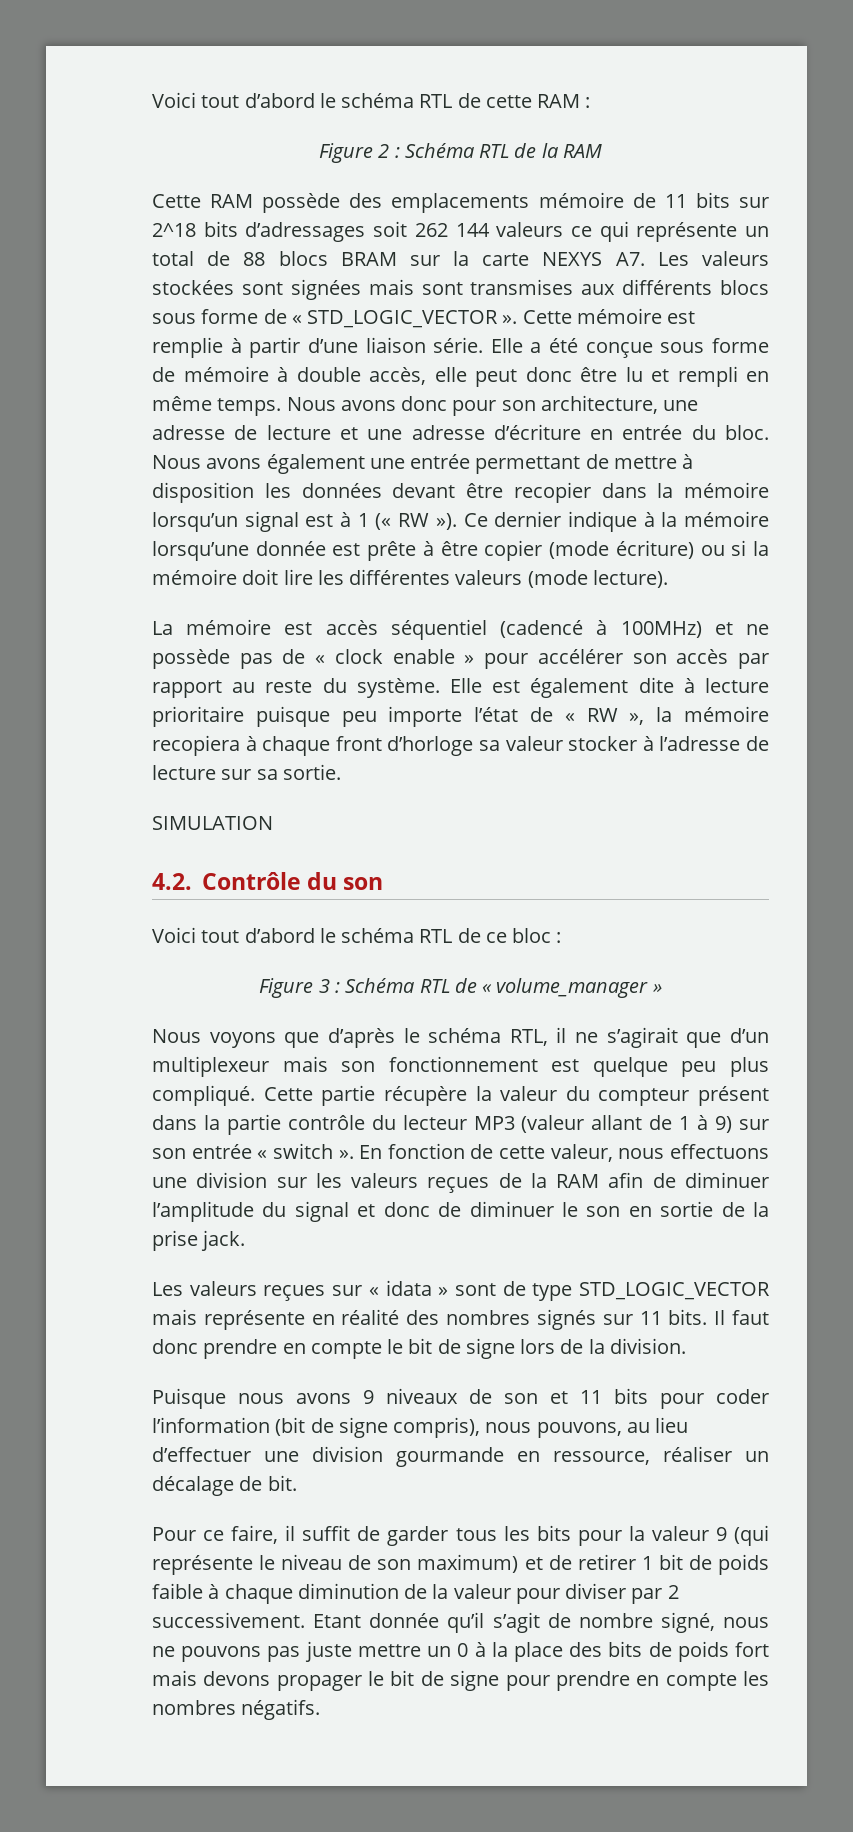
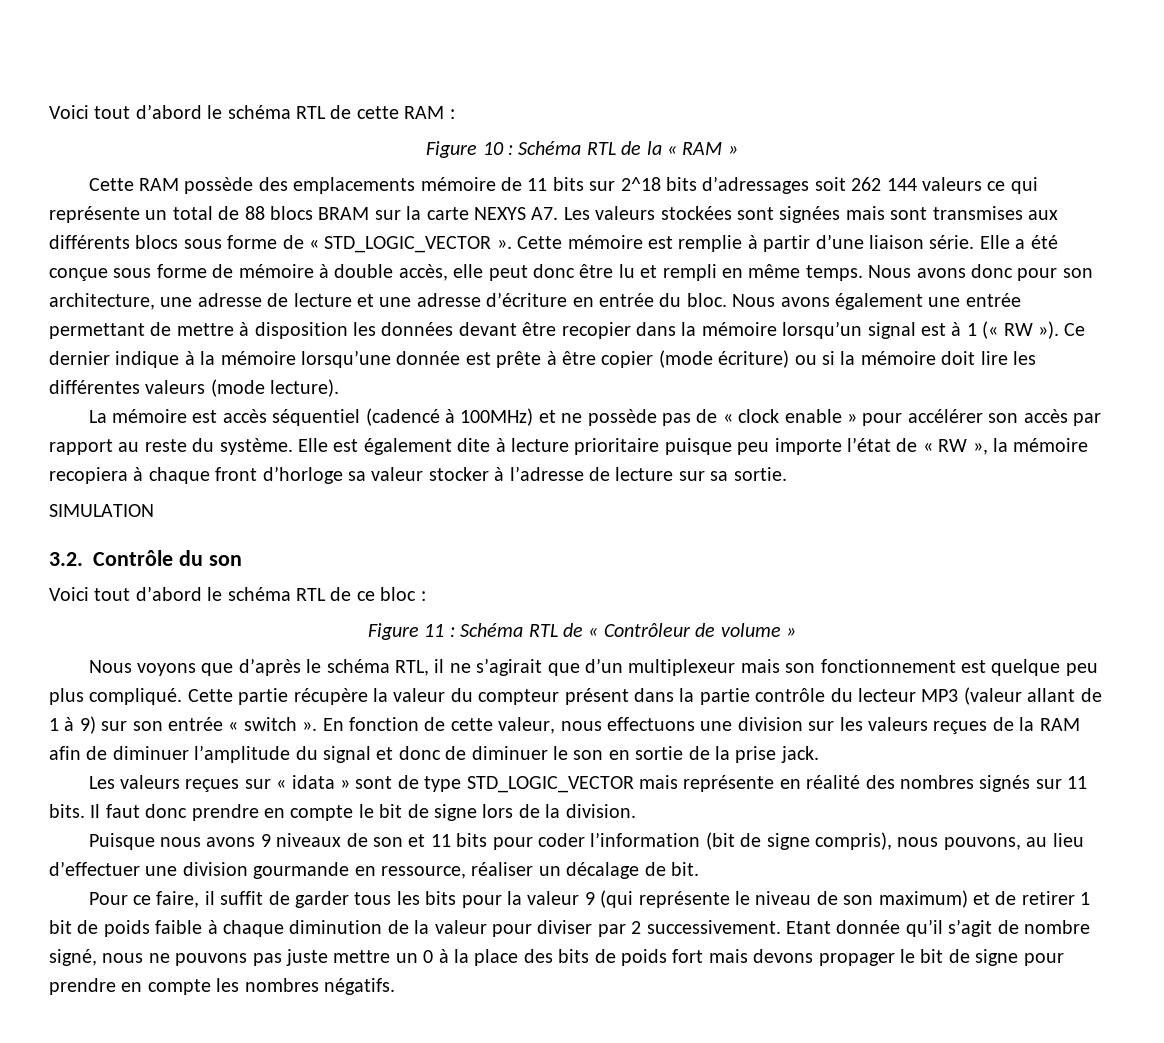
- Figure 2 : Schéma RTL de la RAM
+ Figure 10 : Schéma RTL de la « RAM »
- 4.2. Contrôle du son
+ 3.2. Contrôle du son
- Figure 3 : Schéma RTL de « volume_manager »
+ Figure 11 : Schéma RTL de « Contrôleur de volume »

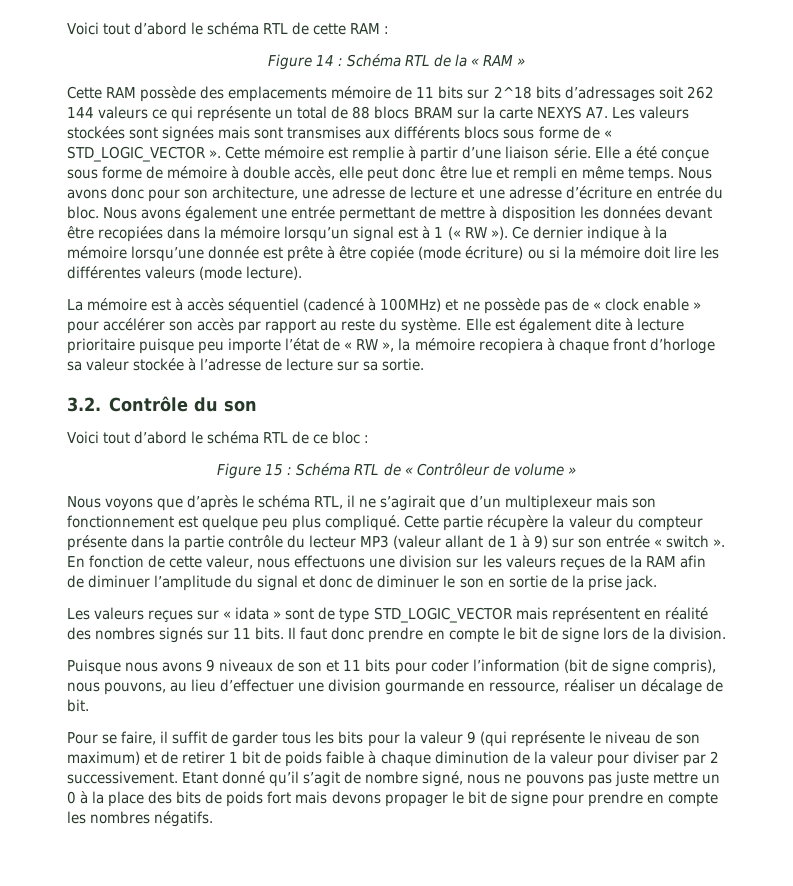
- Figure 10 : Schéma RTL de la « RAM »
+ Figure 14 : Schéma RTL de la « RAM »
- Elle a été conçue sous forme de mémoire à double accès, elle peut donc être lu et rempli en même temps.
+ Elle a été conçue sous forme de mémoire à double accès, elle peut donc être lue et rempli en même temps.
- Nous avons également une entrée permettant de mettre à disposition les données devant être recopier dans la mémoire lorsqu’un signal est à 1 (« RW »).
+ Nous avons également une entrée permettant de mettre à disposition les données devant être recopiées dans la mémoire lorsqu’un signal est à 1 (« RW »).
- Ce dernier indique à la mémoire lorsqu’une donnée est prête à être copier (mode écriture) ou si la mémoire doit lire les différentes valeurs (mode lecture).
+ Ce dernier indique à la mémoire lorsqu’une donnée est prête à être copiée (mode écriture) ou si la mémoire doit lire les différentes valeurs (mode lecture).
- La mémoire est accès séquentiel (cadencé à 100MHz) et ne possède pas de « clock enable » pour accélérer son accès par rapport au reste du système.
+ La mémoire est à accès séquentiel (cadencé à 100MHz) et ne possède pas de « clock enable » pour accélérer son accès par rapport au reste du système.
- Elle est également dite à lecture prioritaire puisque peu importe l’état de « RW », la mémoire recopiera à chaque front d’horloge sa valeur stocker à l’adresse de lecture sur sa sortie.
+ Elle est également dite à lecture prioritaire puisque peu importe l’état de « RW », la mémoire recopiera à chaque front d’horloge sa valeur stockée à l’adresse de lecture sur sa sortie.
- SIMULATION
- Figure 11 : Schéma RTL de « Contrôleur de volume »
+ Figure 15 : Schéma RTL de « Contrôleur de volume »
- Cette partie récupère la valeur du compteur présent dans la partie contrôle du lecteur MP3 (valeur allant de 1 à 9) sur son entrée « switch ».
+ Cette partie récupère la valeur du compteur présente dans la partie contrôle du lecteur MP3 (valeur allant de 1 à 9) sur son entrée « switch ».
- Les valeurs reçues sur « idata » sont de type STD_LOGIC_VECTOR mais représente en réalité des nombres signés sur 11 bits.
+ Les valeurs reçues sur « idata » sont de type STD_LOGIC_VECTOR mais représentent en réalité des nombres signés sur 11 bits.
- Pour ce faire, il suffit de garder tous les bits pour la valeur 9 (qui représente le niveau de son maximum) et de retirer 1 bit de poids faible à chaque diminution de la valeur pour diviser par 2 successivement.
+ Pour se faire, il suffit de garder tous les bits pour la valeur 9 (qui représente le niveau de son maximum) et de retirer 1 bit de poids faible à chaque diminution de la valeur pour diviser par 2 successivement.
- Etant donnée qu’il s’agit de nombre signé, nous ne pouvons pas juste mettre un 0 à la place des bits de poids fort mais devons propager le bit de signe pour prendre en compte les nombres négatifs.
+ Etant donné qu’il s’agit de nombre signé, nous ne pouvons pas juste mettre un 0 à la place des bits de poids fort mais devons propager le bit de signe pour prendre en compte les nombres négatifs.

